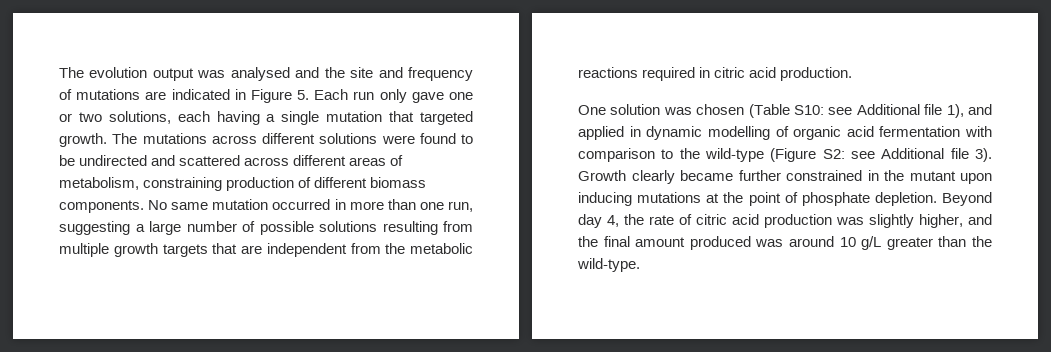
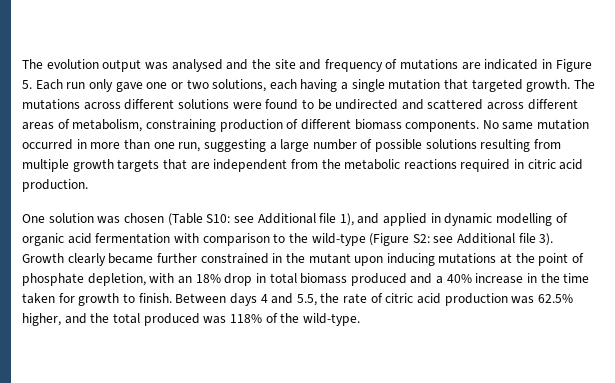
- Growth clearly became further constrained in the mutant upon inducing mutations at the point of phosphate depletion. Beyond day 4, the rate of citric acid production was slightly higher, and the final amount produced was around 10 g/L greater than the wild-type.
+ Growth clearly became further constrained in the mutant upon inducing mutations at the point of phosphate depletion, with an 18% drop in total biomass produced and a 40% increase in the time taken for growth to finish. Between days 4 and 5.5, the rate of citric acid production was 62.5% higher, and the total produced was 118% of the wild-type.

